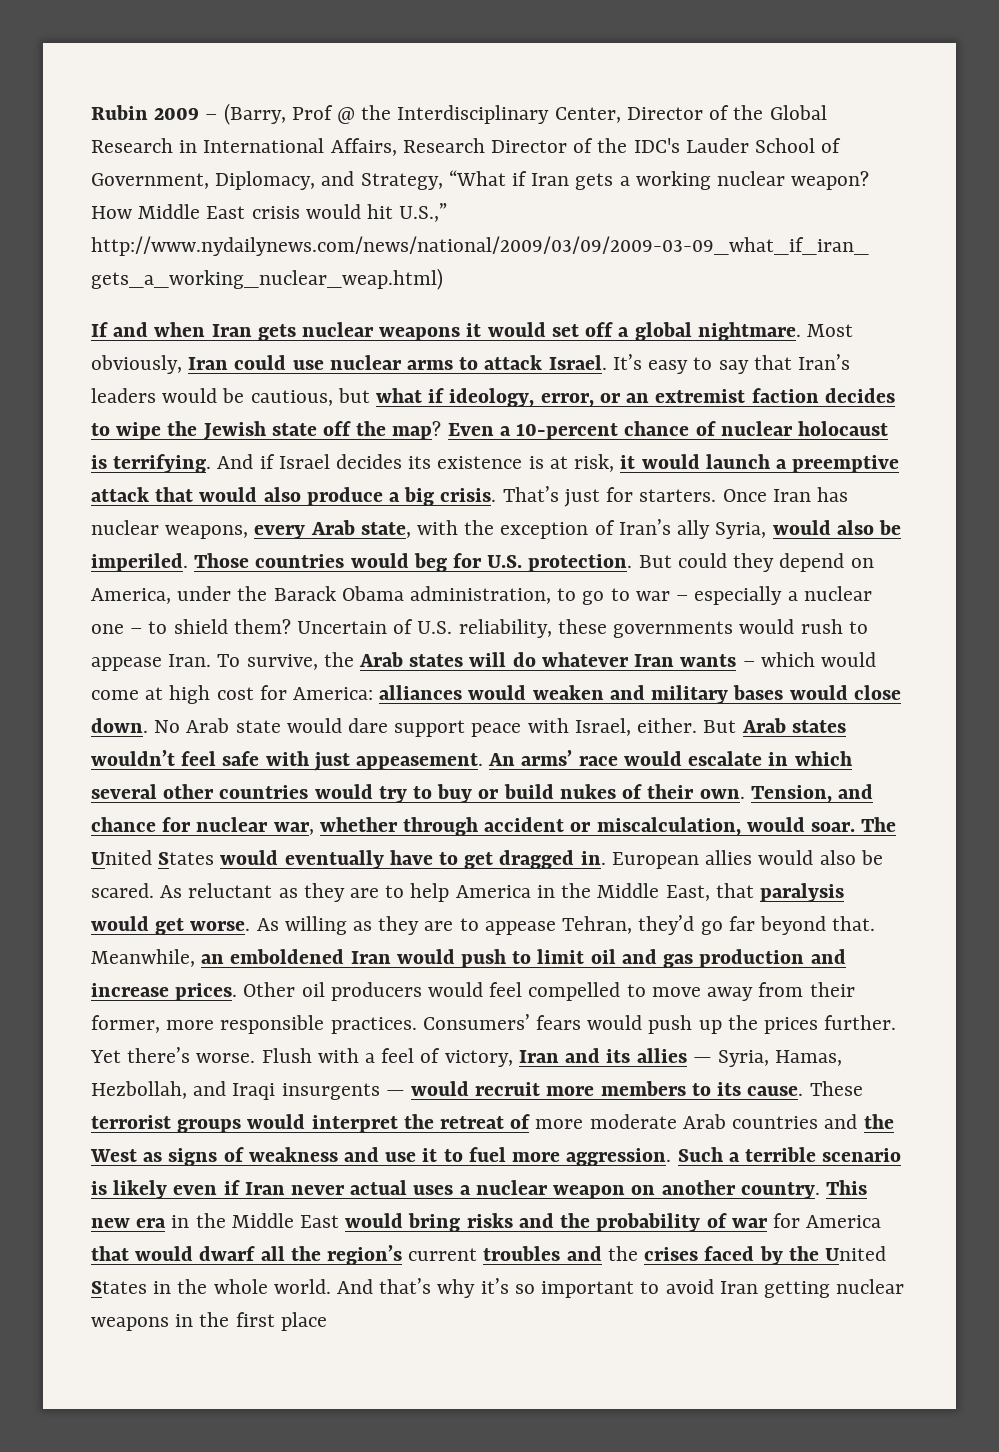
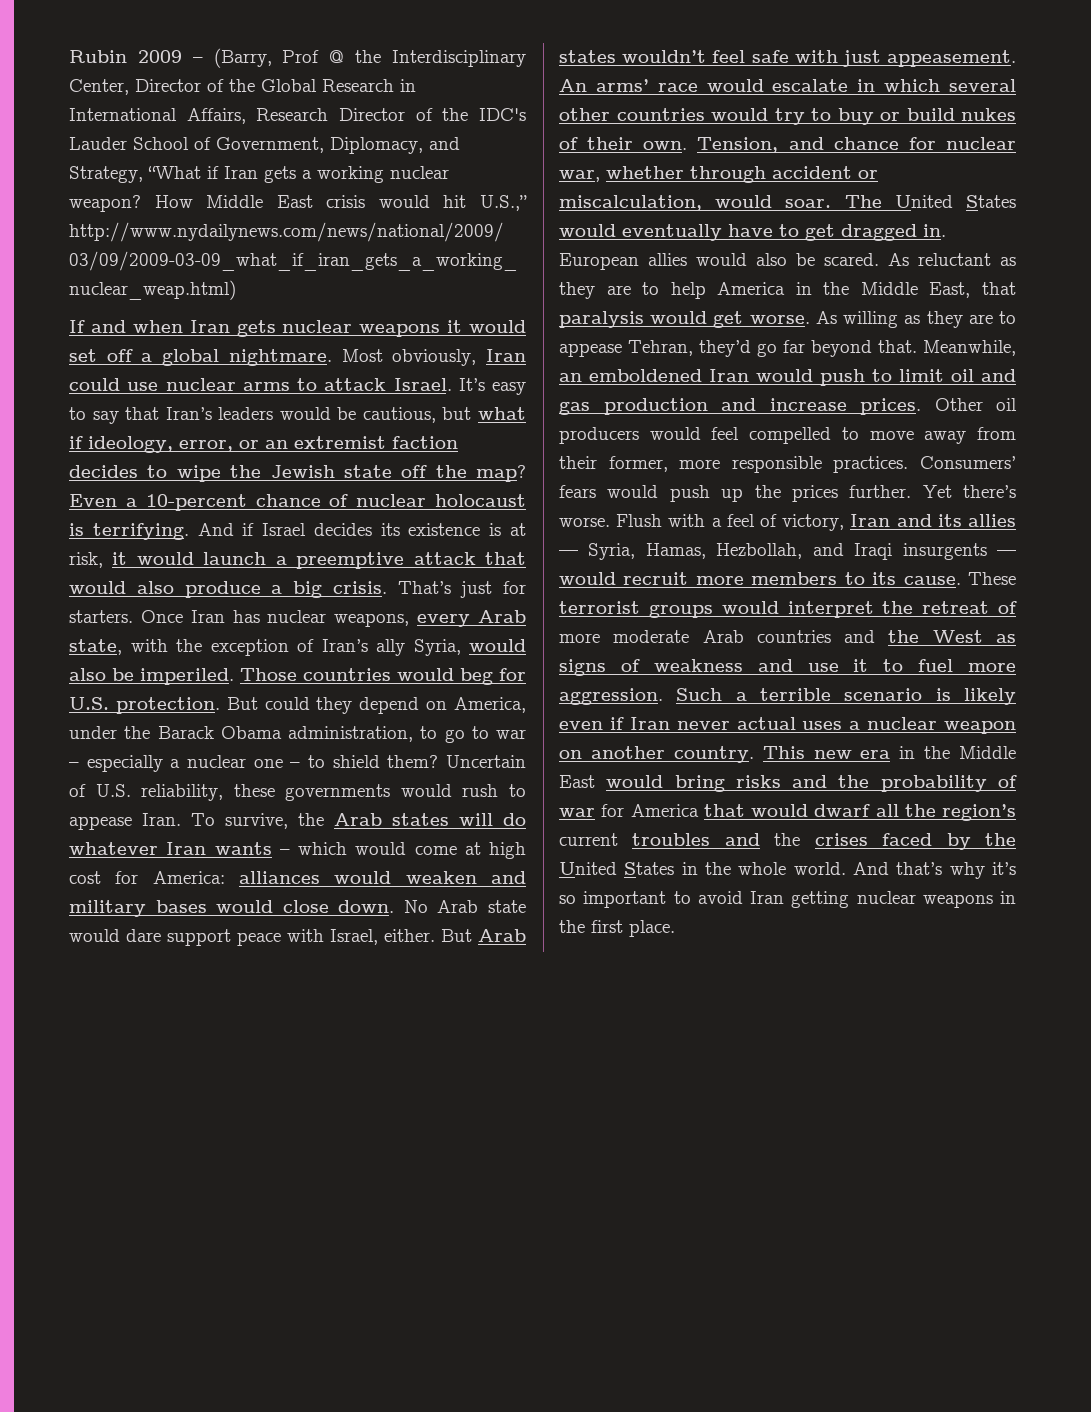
- And that’s why it’s so important to avoid Iran getting nuclear weapons in the first place
+ And that’s why it’s so important to avoid Iran getting nuclear weapons in the first place.

